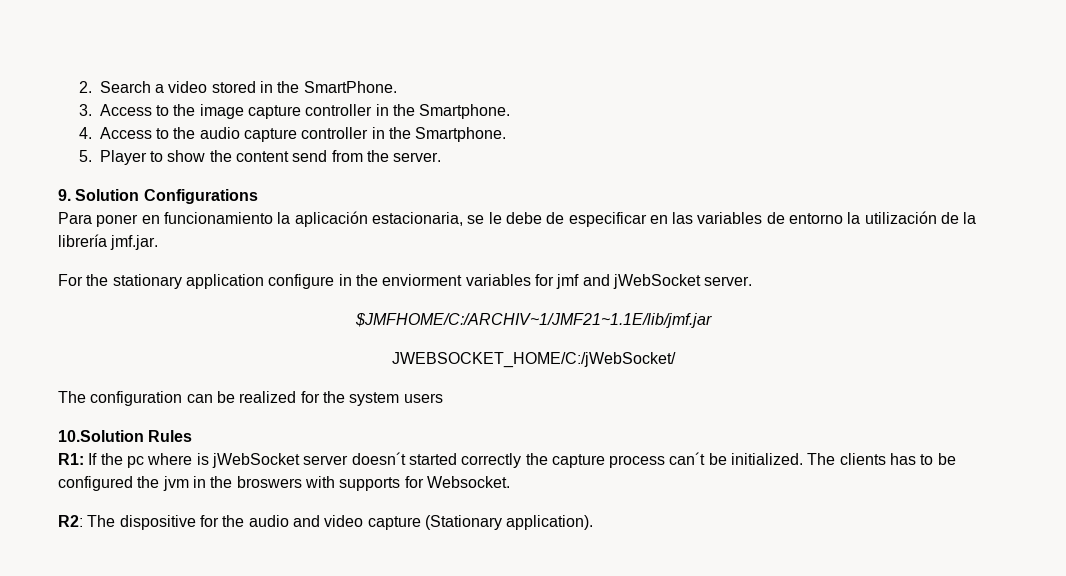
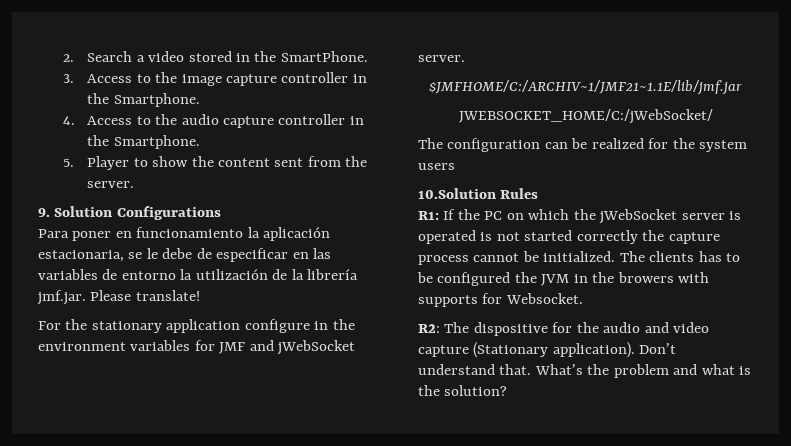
- 5. Player to show the content send from the server.
+ 5. Player to show the content sent from the server.
- Para poner en funcionamiento la aplicación estacionaria, se le debe de especificar en las variables de entorno la utilización de la librería jmf.jar.
+ Para poner en funcionamiento la aplicación estacionaria, se le debe de especificar en las variables de entorno la utilización de la librería jmf.jar. Please translate!
- For the stationary application configure in the enviorment variables for jmf and jWebSocket server.
+ For the stationary application configure in the environment variables for JMF and jWebSocket server.
- R1: If the pc where is jWebSocket server doesn´t started correctly the capture process can´t be initialized.
+ R1: If the PC on which the jWebSocket server is operated is not started correctly the capture process cannot be initialized.
- The clients has to be configured the jvm in the broswers with supports for Websocket.
+ The clients has to be configured the JVM in the browers with supports for Websocket.
+ Don’t understand that. What’s the problem and what is the solution?

